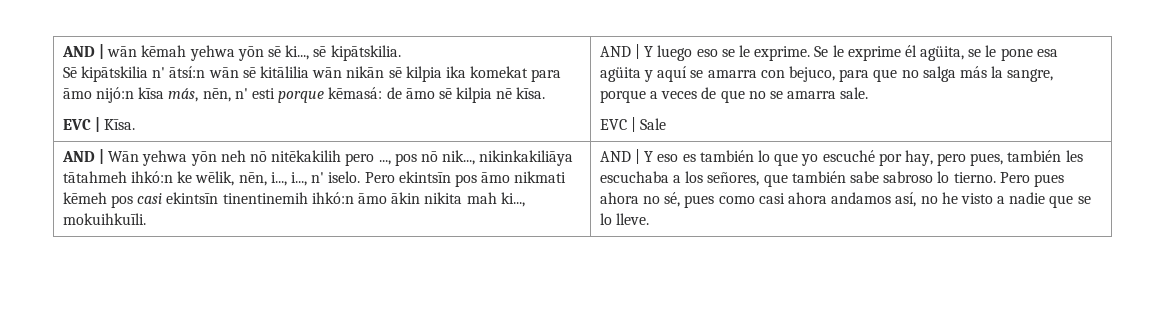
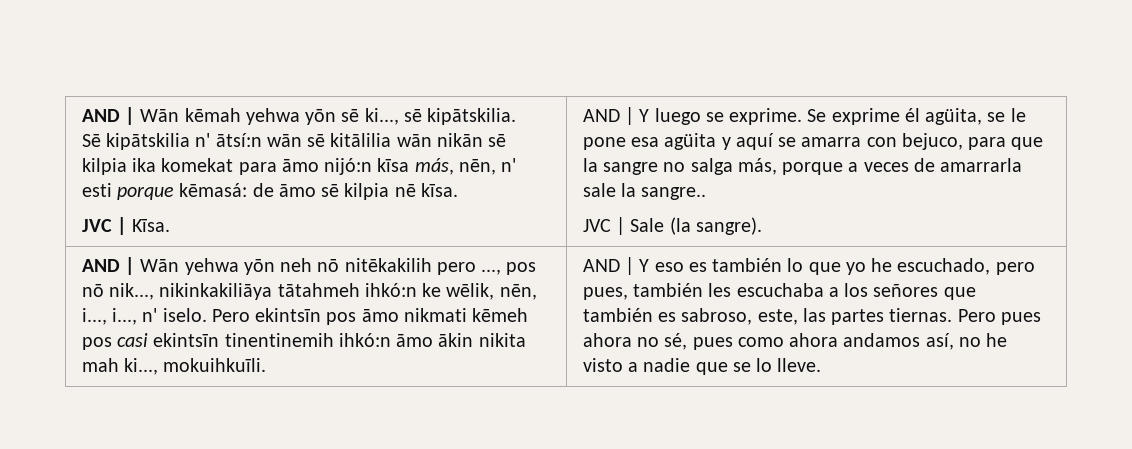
- AND | wān kēmah yehwa yōn sē ki..., sē kipātskilia.
+ AND | Wān kēmah yehwa yōn sē ki..., sē kipātskilia.
- EVC | Kīsa.
+ JVC | Kīsa.
- AND | Y luego eso se le exprime.
+ AND | Y luego se exprime.
- Se le exprime él agüita, se le pone esa agüita y aquí se amarra con bejuco, para que no salga más la sangre, porque a veces de que no se amarra sale.
- EVC | Sale
+ Se exprime él agüita, se le pone esa agüita y aquí se amarra con bejuco, para que la sangre no salga más, porque a veces de amarrarla sale la sangre..
+ JVC | Sale (la sangre).
- AND | Y eso es también lo que yo escuché por hay, pero pues, también les escuchaba a los señores, que también sabe sabroso lo tierno.
+ AND | Y eso es también lo que yo he escuchado, pero pues, también les escuchaba a los señores que también es sabroso, este, las partes tiernas.
- Pero pues ahora no sé, pues como casi ahora andamos así, no he visto a nadie que se lo lleve.
+ Pero pues ahora no sé, pues como ahora andamos así, no he visto a nadie que se lo lleve.

